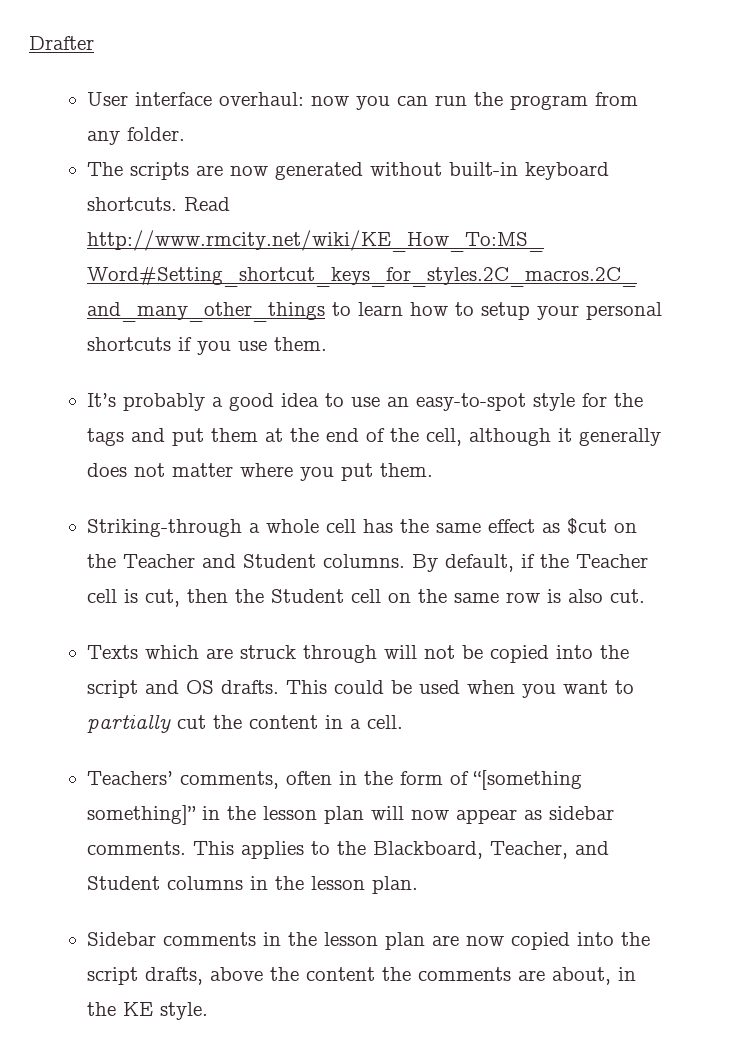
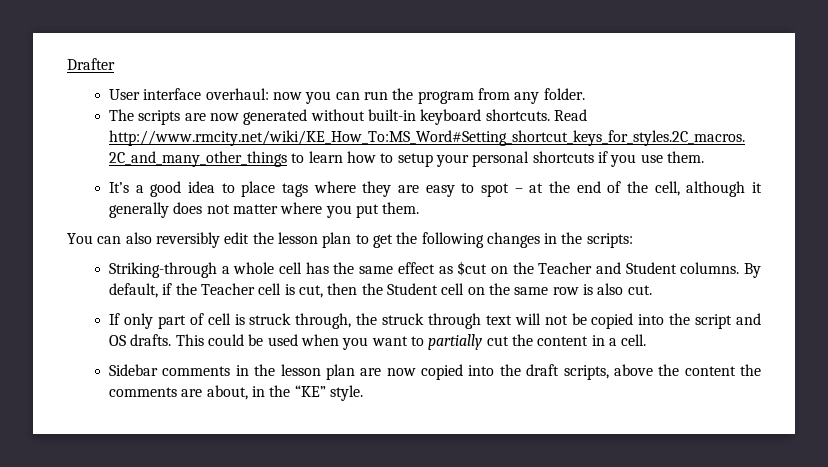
- It’s probably a good idea to use an easy-to-spot style for the tags and put them at the end of the cell, although it generally does not matter where you put them.
+ It’s a good idea to place tags where they are easy to spot – at the end of the cell, although it generally does not matter where you put them.
+ You can also reversibly edit the lesson plan to get the following changes in the scripts:
- Texts which are struck through will not be copied into the script and OS drafts.
+ If only part of cell is struck through, the struck through text will not be copied into the script and OS drafts.
- Teachers’ comments, often in the form of “[something something]” in the lesson plan will now appear as sidebar comments. This applies to the Blackboard, Teacher, and Student columns in the lesson plan.
- Sidebar comments in the lesson plan are now copied into the script drafts, above the content the comments are about, in the KE style.
+ Sidebar comments in the lesson plan are now copied into the draft scripts, above the content the comments are about, in the “KE” style.

